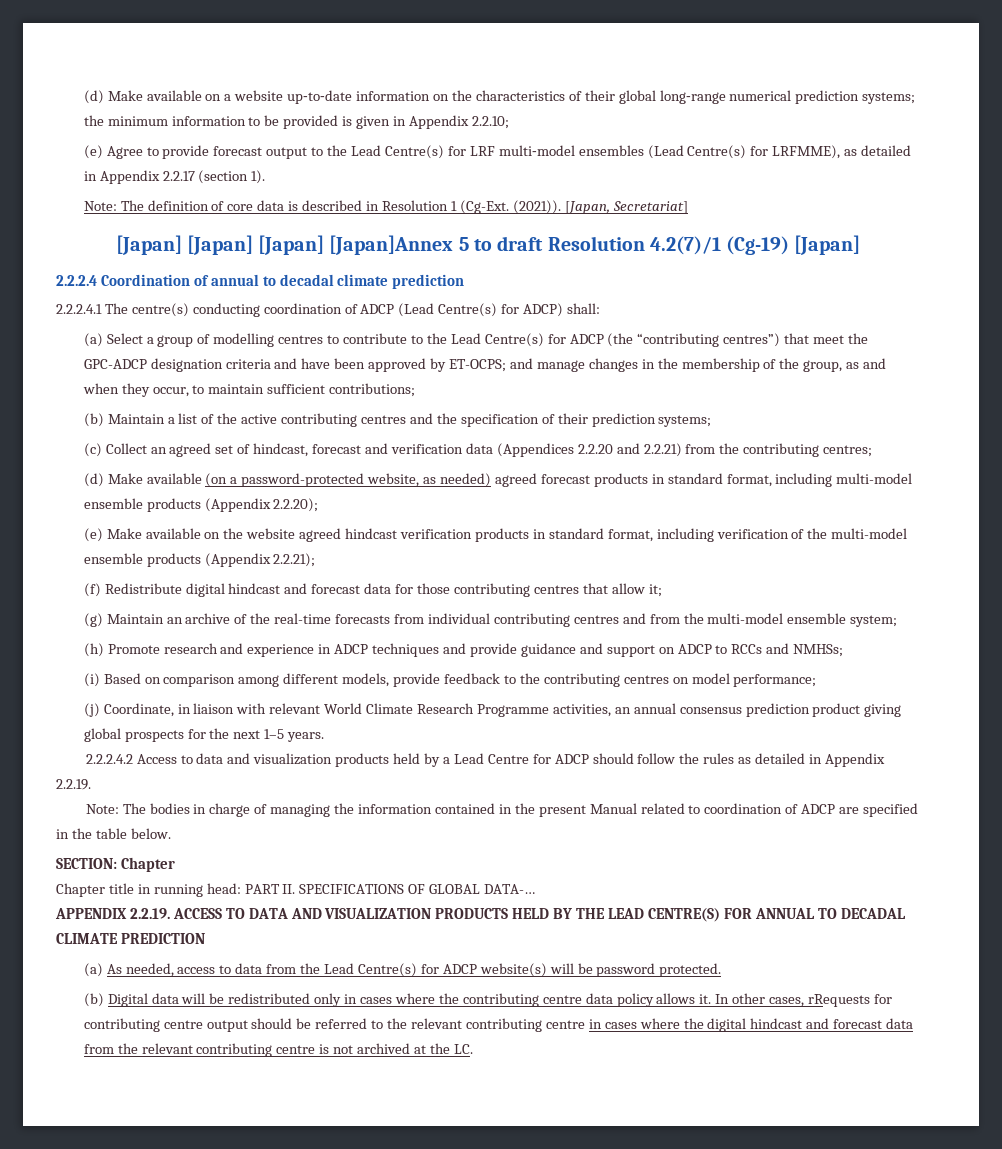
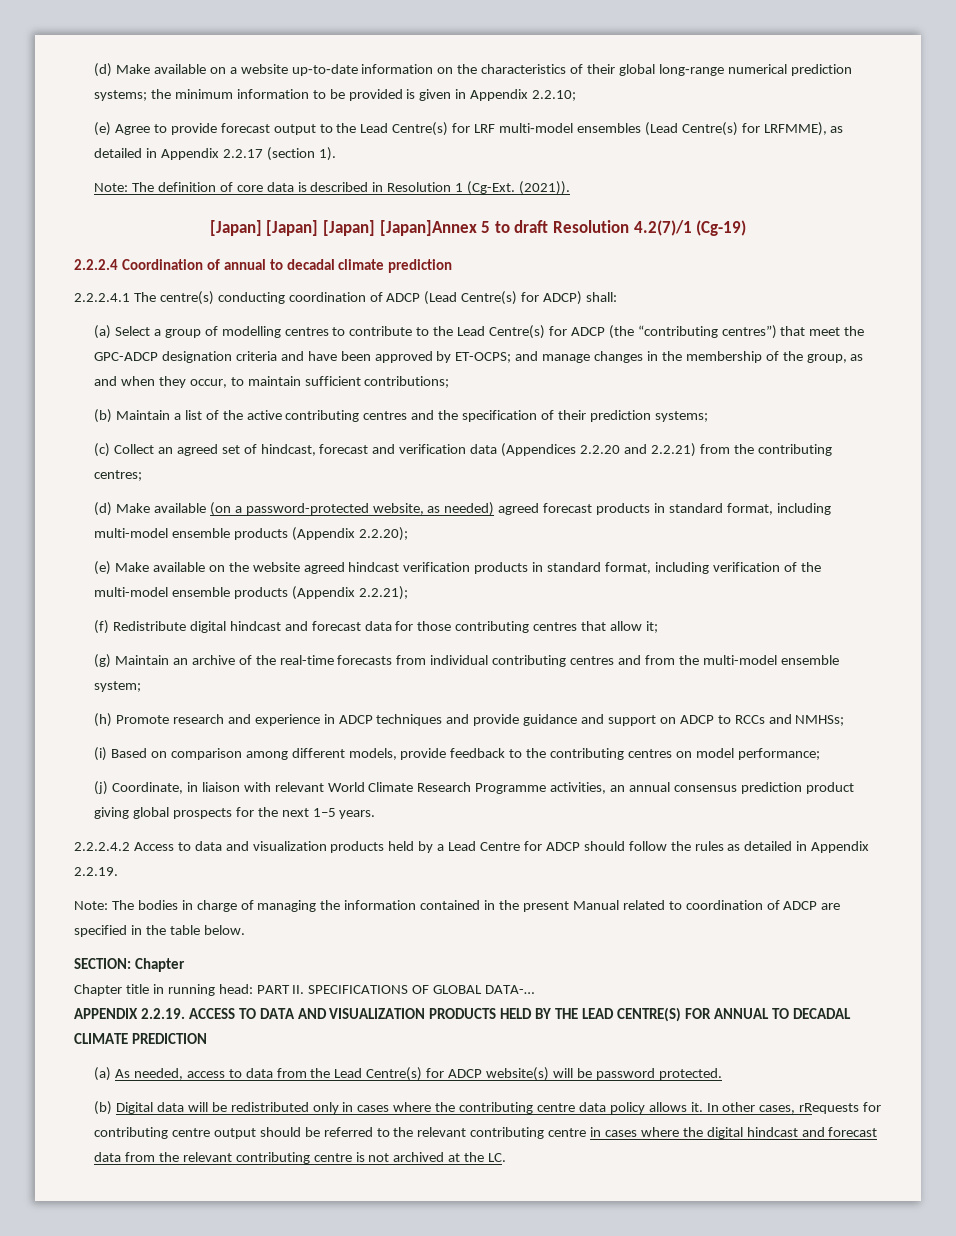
- [Japan, Secretariat]
- [Japan] [Japan] [Japan] [Japan]Annex 5 to draft Resolution 4.2(7)/1 (Cg-19) [Japan]
+ [Japan] [Japan] [Japan] [Japan]Annex 5 to draft Resolution 4.2(7)/1 (Cg-19)

